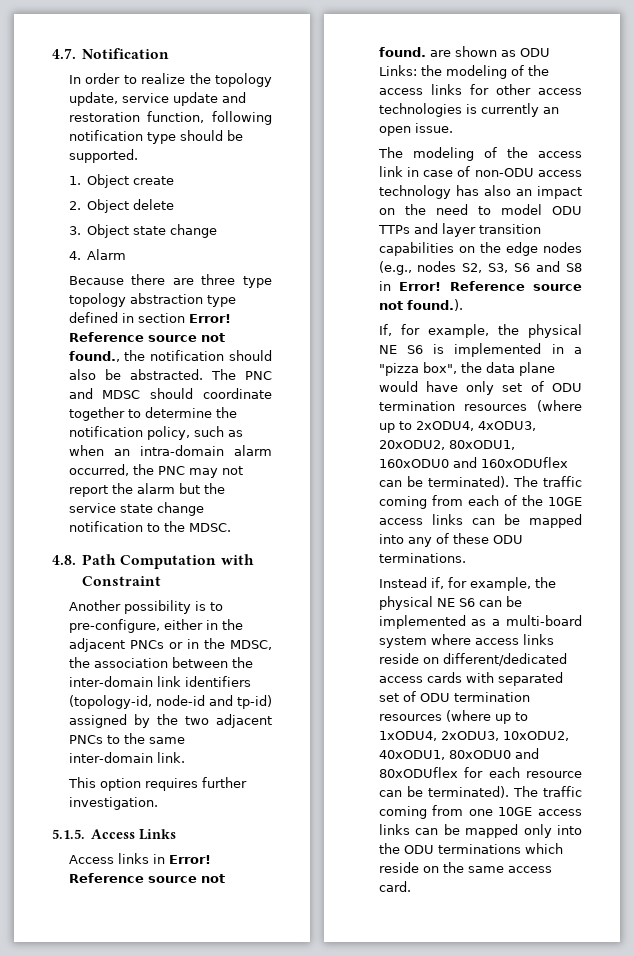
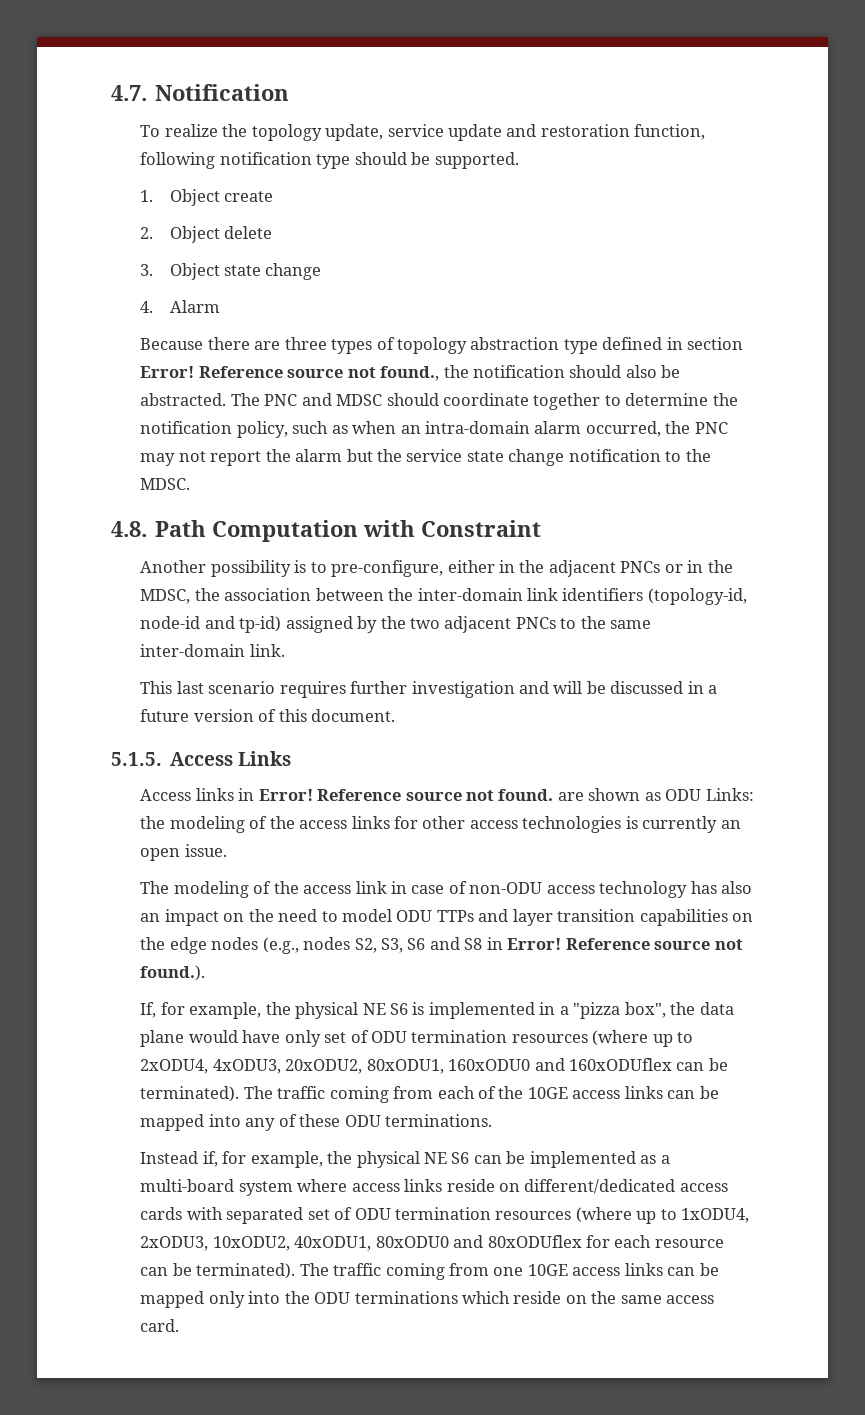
- In order to realize the topology update, service update and restoration function, following notification type should be supported.
+ To realize the topology update, service update and restoration function, following notification type should be supported.
- Because there are three type topology abstraction type defined in section Error!
+ Because there are three types of topology abstraction type defined in section Error!
- This option requires further investigation.
+ This last scenario requires further investigation and will be discussed in a future version of this document.

